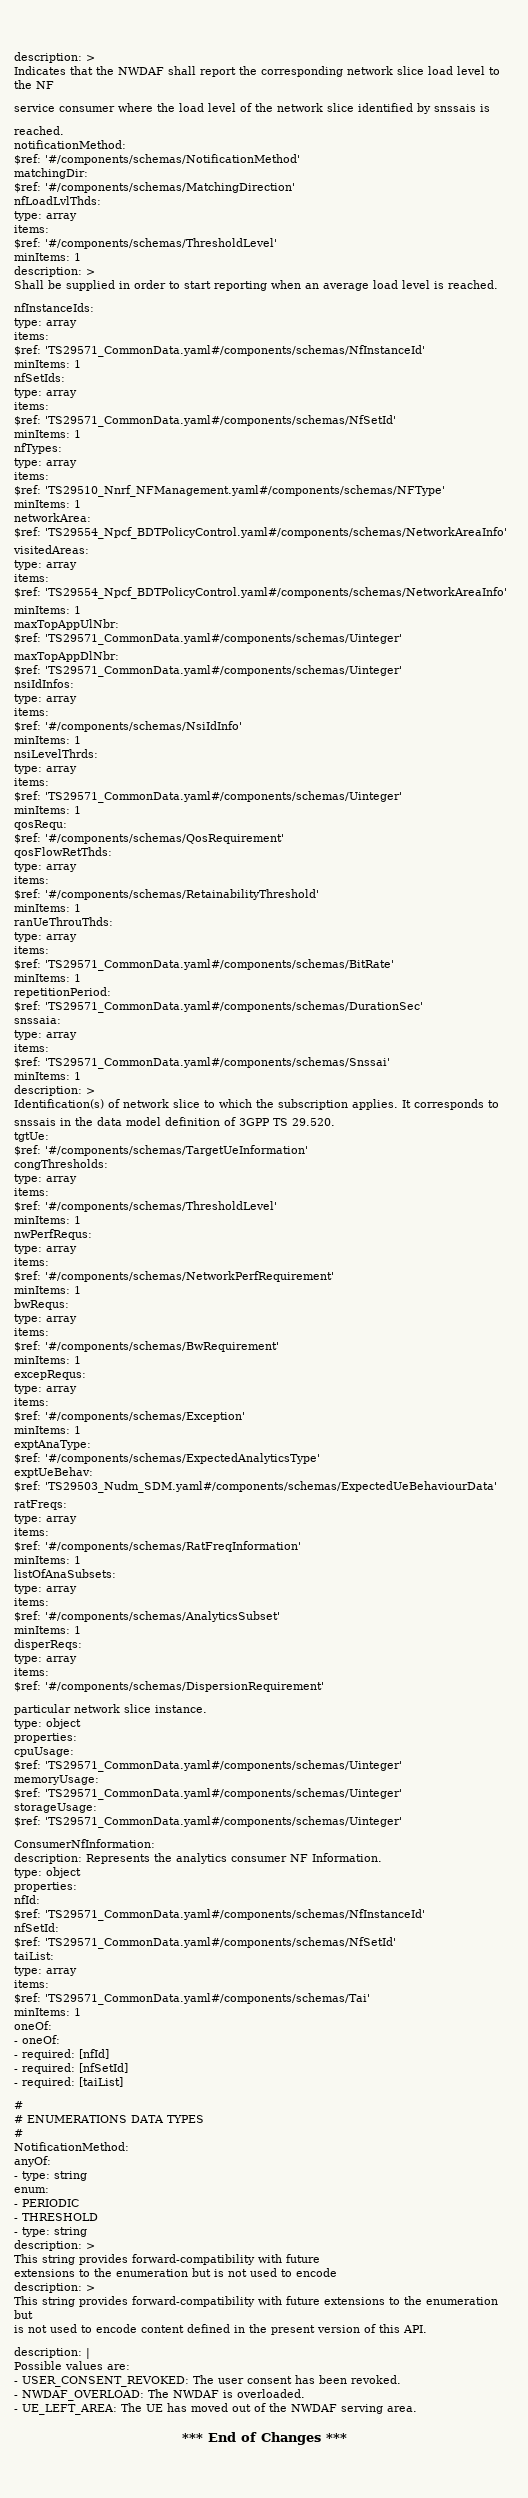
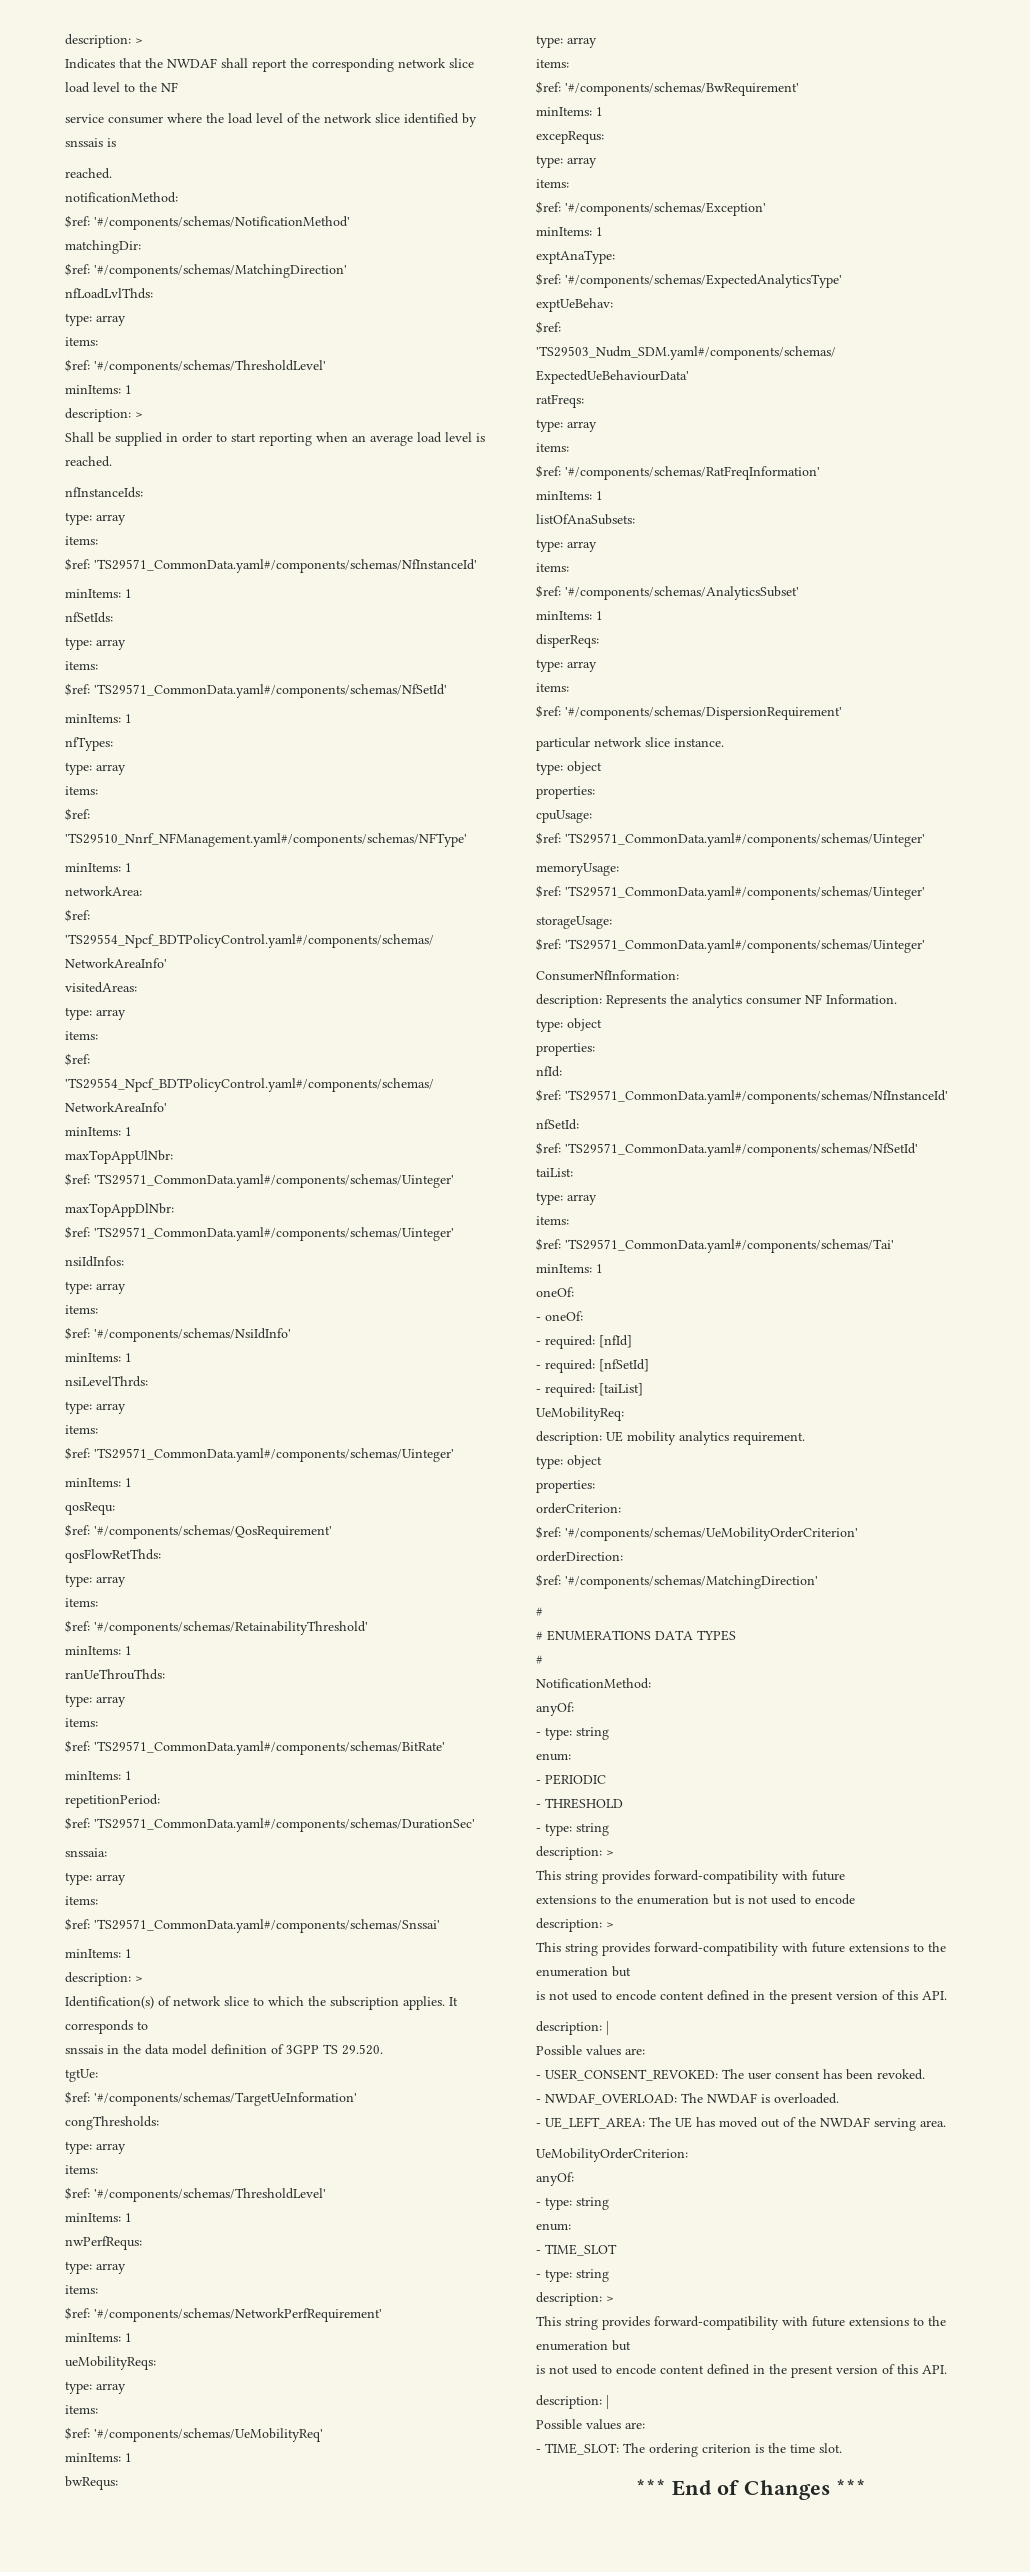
+ ueMobilityReqs:
+ type: array
+ items:
+ $ref: '#/components/schemas/UeMobilityReq'
+ minItems: 1
+ UeMobilityReq:
+ description: UE mobility analytics requirement.
+ type: object
+ properties:
+ orderCriterion:
+ $ref: '#/components/schemas/UeMobilityOrderCriterion'
+ orderDirection:
+ $ref: '#/components/schemas/MatchingDirection'
+ UeMobilityOrderCriterion:
+ anyOf:
+ - type: string
+ enum:
+ - TIME_SLOT
+ - type: string
+ description: >
+ This string provides forward-compatibility with future extensions to the enumeration but
+ is not used to encode content defined in the present version of this API.
+ description: |
+ Possible values are:
+ - TIME_SLOT: The ordering criterion is the time slot.

